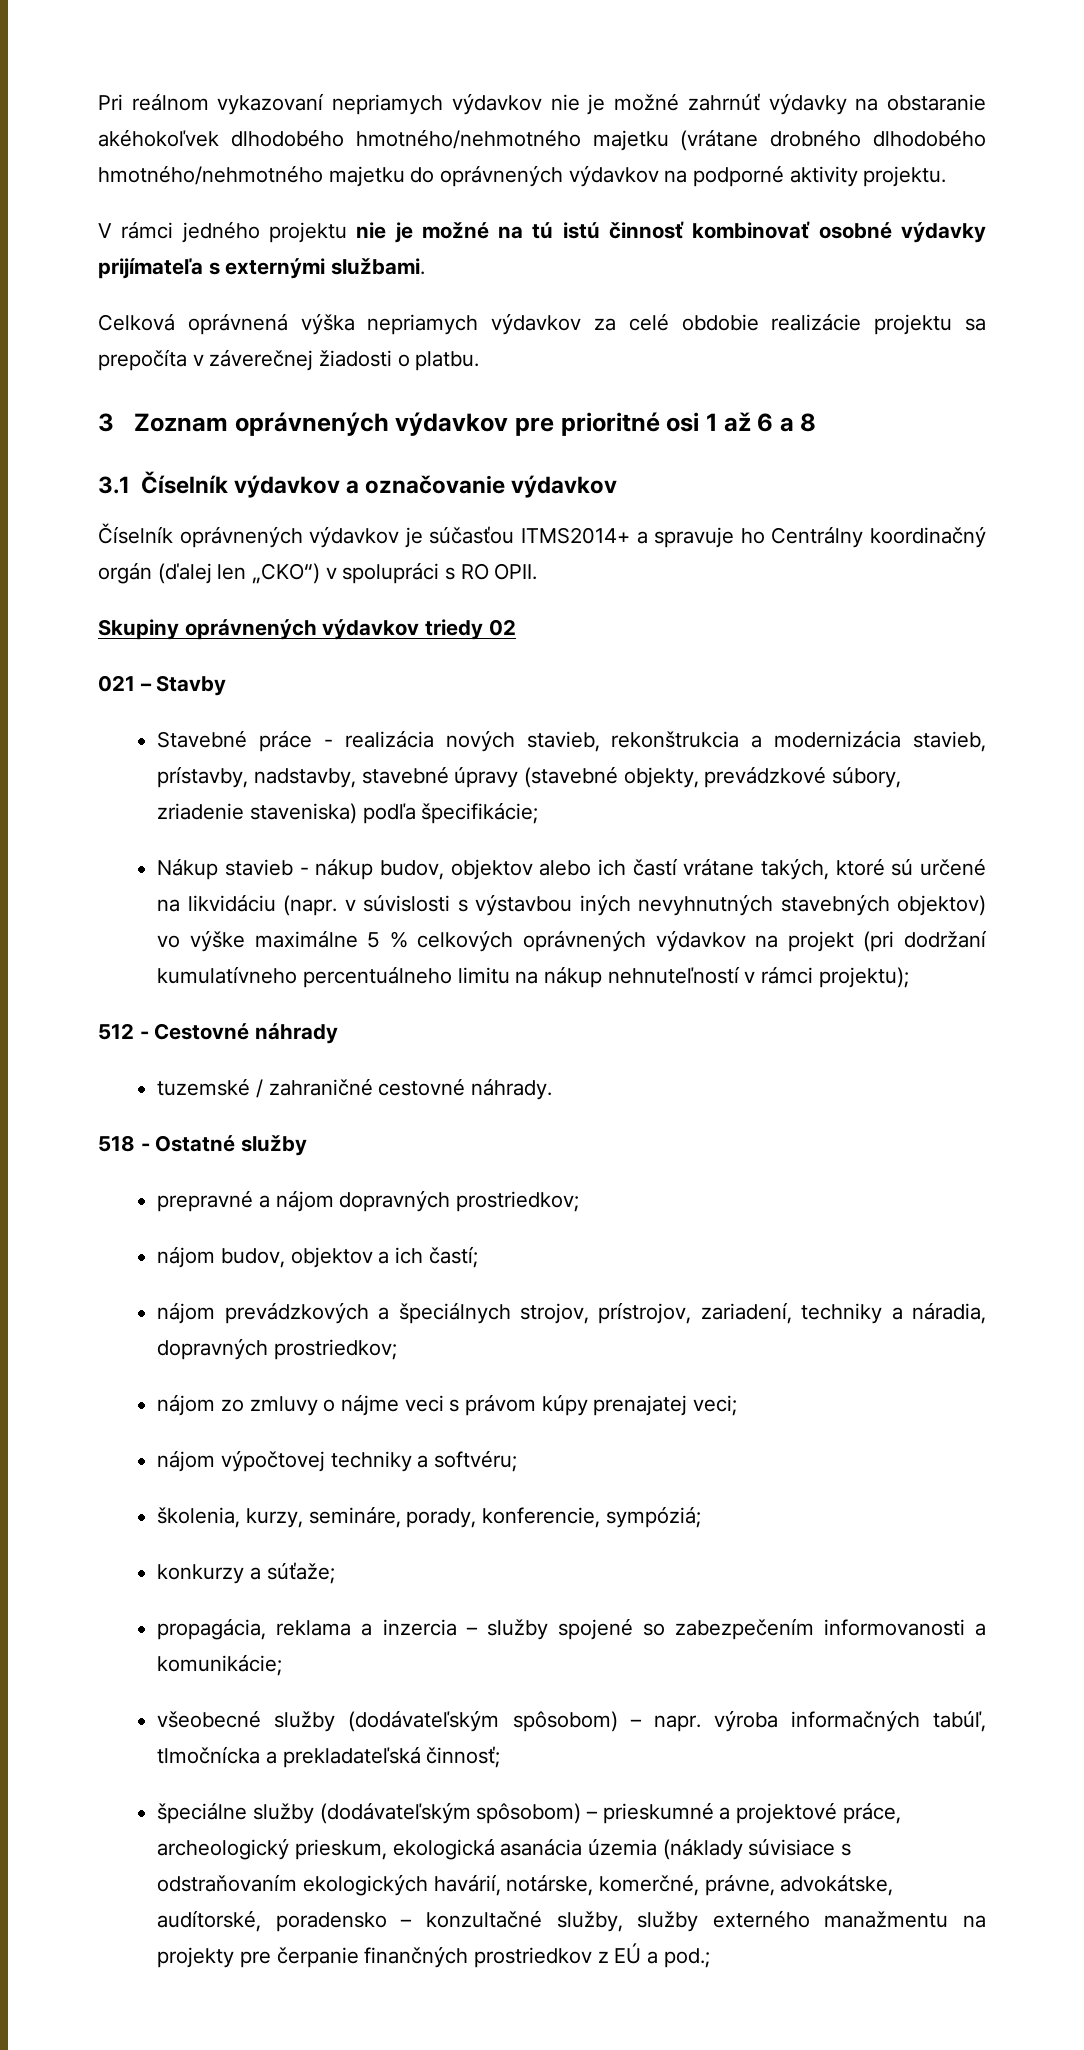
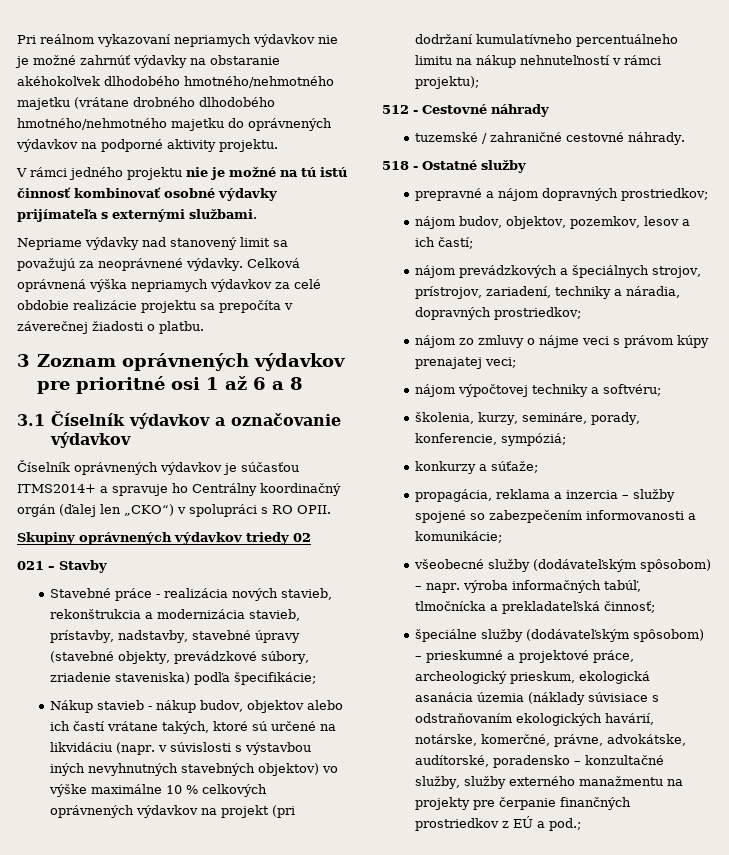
+ Nepriame výdavky nad stanovený limit sa považujú za neoprávnené výdavky.
- Nákup stavieb - nákup budov, objektov alebo ich častí vrátane takých, ktoré sú určené na likvidáciu (napr. v súvislosti s výstavbou iných nevyhnutných stavebných objektov) vo výške maximálne 5 % celkových oprávnených výdavkov na projekt (pri dodržaní kumulatívneho percentuálneho limitu na nákup nehnuteľností v rámci projektu);
+ Nákup stavieb - nákup budov, objektov alebo ich častí vrátane takých, ktoré sú určené na likvidáciu (napr. v súvislosti s výstavbou iných nevyhnutných stavebných objektov) vo výške maximálne 10 % celkových oprávnených výdavkov na projekt (pri dodržaní kumulatívneho percentuálneho limitu na nákup nehnuteľností v rámci projektu);
- nájom budov, objektov a ich častí;
+ nájom budov, objektov, pozemkov, lesov a ich častí;

